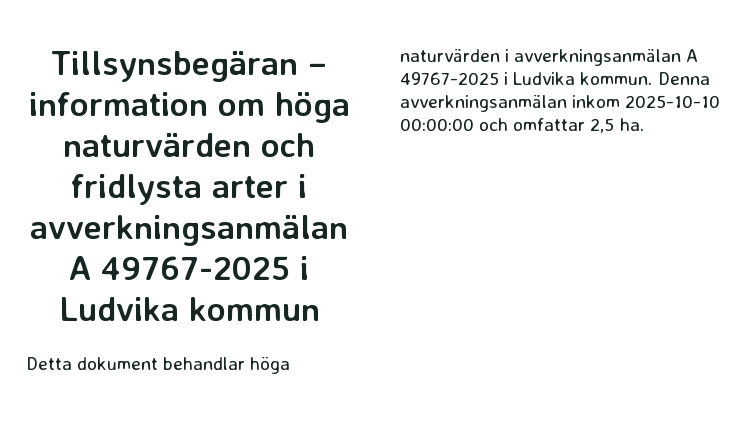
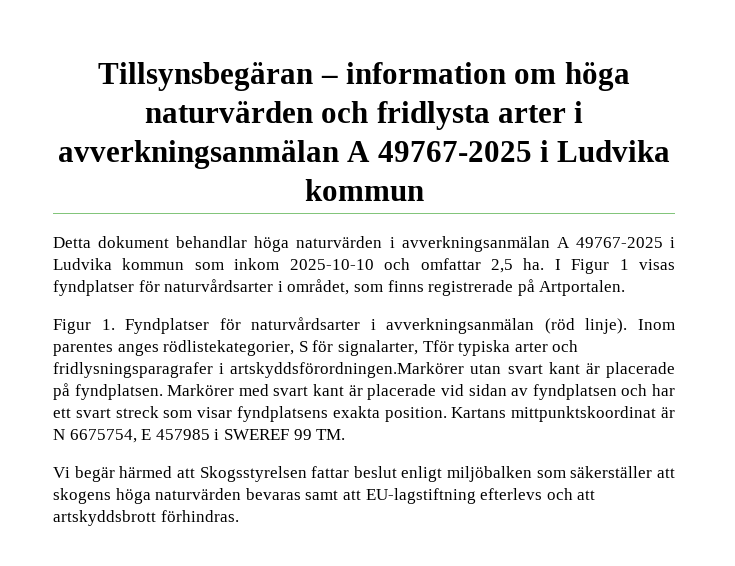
- Detta dokument behandlar höga naturvärden i avverkningsanmälan A 49767-2025 i Ludvika kommun. Denna avverkningsanmälan inkom 2025-10-10 00:00:00 och omfattar 2,5 ha.
+ Detta dokument behandlar höga naturvärden i avverkningsanmälan A 49767-2025 i Ludvika kommun som inkom 2025-10-10 och omfattar 2,5 ha.
+ I Figur 1 visas fyndplatser för naturvårdsarter i området, som finns registrerade på Artportalen.
+ Figur 1. Fyndplatser för naturvårdsarter i avverkningsanmälan (röd linje). Inom parentes anges rödlistekategorier, S för signalarter, Tför typiska arter och fridlysningsparagrafer i artskyddsförordningen.Markörer utan svart kant är placerade på fyndplatsen. Markörer med svart kant är placerade vid sidan av fyndplatsen och har ett svart streck som visar fyndplatsens exakta position. Kartans mittpunktskoordinat är N 6675754, E 457985 i SWEREF 99 TM.
+ Vi begär härmed att Skogsstyrelsen fattar beslut enligt miljöbalken som säkerställer att skogens höga naturvärden bevaras samt att EU-lagstiftning efterlevs och att artskyddsbrott förhindras.

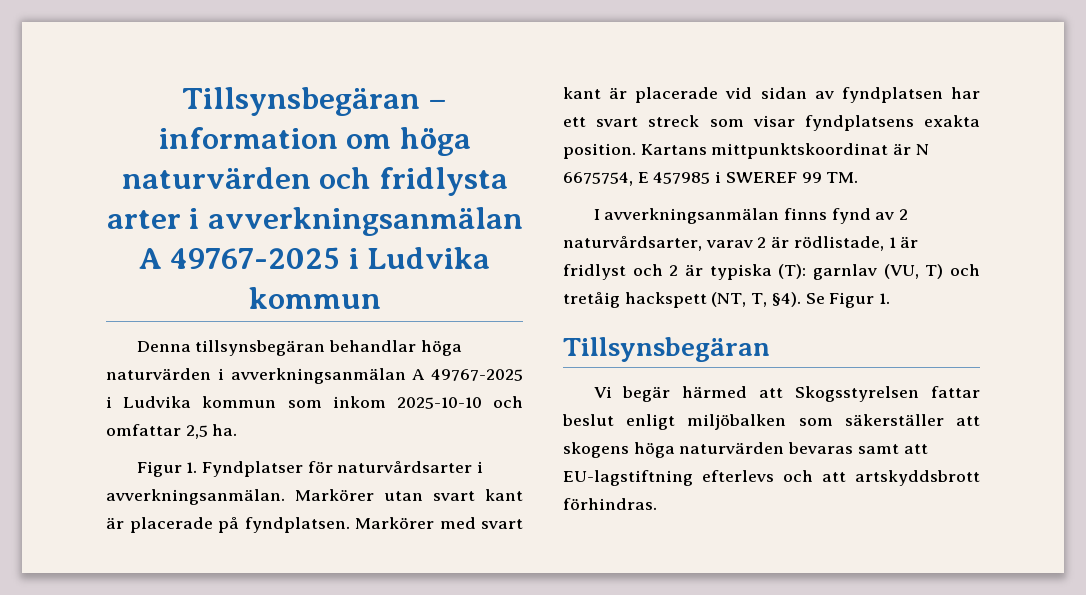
- Detta dokument behandlar höga naturvärden i avverkningsanmälan A 49767-2025 i Ludvika kommun som inkom 2025-10-10 och omfattar 2,5 ha. I Figur 1 visas fyndplatser för naturvårdsarter i området, som finns registrerade på Artportalen.
+ Denna tillsynsbegäran behandlar höga naturvärden i avverkningsanmälan A 49767-2025 i Ludvika kommun som inkom 2025-10-10 och omfattar 2,5 ha.
- Figur 1. Fyndplatser för naturvårdsarter i avverkningsanmälan (röd linje). Inom parentes anges rödlistekategorier, S för signalarter, Tför typiska arter och fridlysningsparagrafer i artskyddsförordningen.Markörer utan svart kant är placerade på fyndplatsen.
+ Figur 1. Fyndplatser för naturvårdsarter i avverkningsanmälan. Markörer utan svart kant är placerade på fyndplatsen.
- Markörer med svart kant är placerade vid sidan av fyndplatsen och har ett svart streck som visar fyndplatsens exakta position.
+ Markörer med svart kant är placerade vid sidan av fyndplatsen har ett svart streck som visar fyndplatsens exakta position.
+ I avverkningsanmälan finns fynd av 2 naturvårdsarter, varav 2 är rödlistade, 1 är fridlyst och 2 är typiska (T): garnlav (VU, T) och tretåig hackspett (NT, T, §4). Se Figur 1.
+ Tillsynsbegäran

